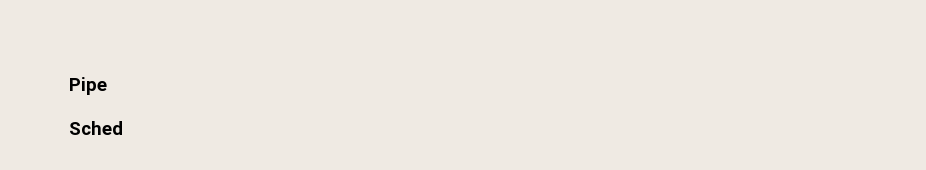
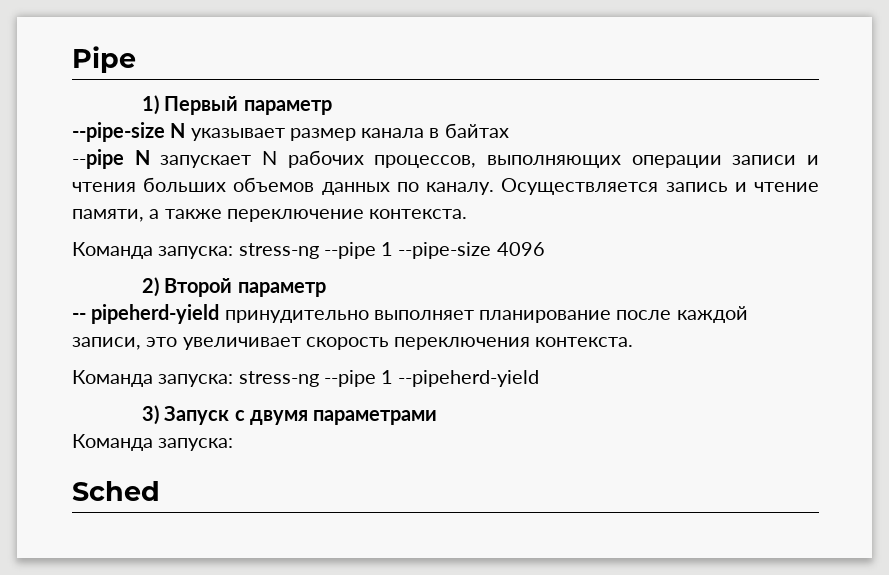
+ 1) Первый параметр
+ --pipe-size N указывает размер канала в байтах
+ --pipe N запускает N рабочих процессов, выполняющих операции записи и чтения больших объемов данных по каналу. Осуществляется запись и чтение памяти, а также переключение контекста.
+ Команда запуска: stress-ng --pipe 1 --pipe-size 4096
+ 2) Второй параметр
+ -- pipeherd-yield принудительно выполняет планирование после каждой записи, это увеличивает скорость переключения контекста.
+ Команда запуска: stress-ng --pipe 1 --pipeherd-yield
+ 3) Запуск с двумя параметрами
+ Команда запуска:

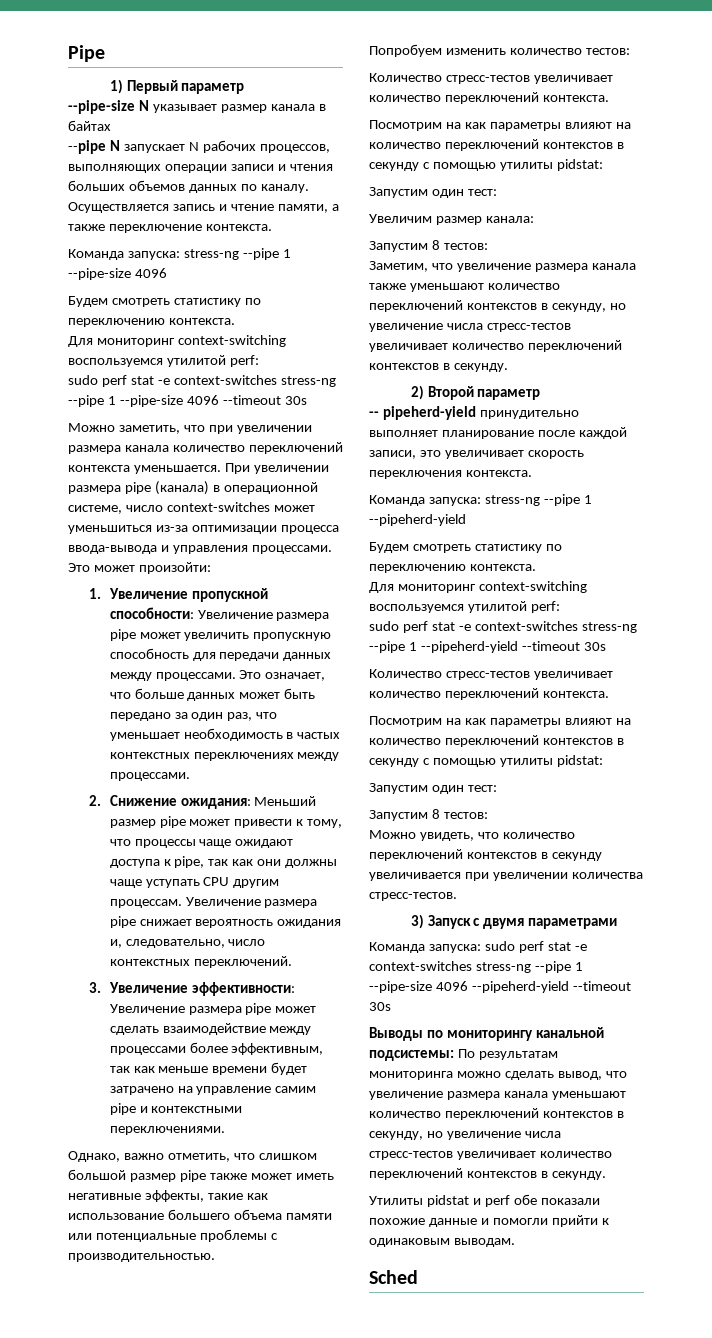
  Команда запуска: stress-ng --pipe 1 --pipe-size 4096
+ Будем смотреть статистику по переключению контекста.
+ Для мониторинг context-switching воспользуемся утилитой perf:
+ sudo perf stat -e context-switches stress-ng --pipe 1 --pipe-size 4096 --timeout 30s
+ Можно заметить, что при увеличении размера канала количество переключений контекста уменьшается. При увеличении размера pipe (канала) в операционной системе, число context-switches может уменьшиться из-за оптимизации процесса ввода-вывода и управления процессами. Это может произойти:
+ 1. Увеличение пропускной способности: Увеличение размера pipe может увеличить пропускную способность для передачи данных между процессами. Это означает, что больше данных может быть передано за один раз, что уменьшает необходимость в частых контекстных переключениях между процессами.
+ 2. Снижение ожидания: Меньший размер pipe может привести к тому, что процессы чаще ожидают доступа к pipe, так как они должны чаще уступать CPU другим процессам. Увеличение размера pipe снижает вероятность ожидания и, следовательно, число контекстных переключений.
+ 3. Увеличение эффективности: Увеличение размера pipe может сделать взаимодействие между процессами более эффективным, так как меньше времени будет затрачено на управление самим pipe и контекстными переключениями.
+ Однако, важно отметить, что слишком большой размер pipe также может иметь негативные эффекты, такие как использование большего объема памяти или потенциальные проблемы с производительностью.
+ Попробуем изменить количество тестов:
+ Количество стресс-тестов увеличивает количество переключений контекста.
+ Посмотрим на как параметры влияют на количество переключений контекстов в секунду с помощью утилиты pidstat:
+ Запустим один тест:
+ Увеличим размер канала:
+ Запустим 8 тестов:
+ Заметим, что увеличение размера канала также уменьшают количество переключений контекстов в секунду, но увеличение числа стресс-тестов увеличивает количество переключений контекстов в секунду.
  Команда запуска: stress-ng --pipe 1 --pipeherd-yield
+ Будем смотреть статистику по переключению контекста.
+ Для мониторинг context-switching воспользуемся утилитой perf:
+ sudo perf stat -e context-switches stress-ng --pipe 1 --pipeherd-yield --timeout 30s
+ Количество стресс-тестов увеличивает количество переключений контекста.
+ Посмотрим на как параметры влияют на количество переключений контекстов в секунду с помощью утилиты pidstat:
+ Запустим один тест:
+ Запустим 8 тестов:
+ Можно увидеть, что количество переключений контекстов в секунду увеличивается при увеличении количества стресс-тестов.
  3) Запуск с двумя параметрами
- Команда запуска:
+ Команда запуска: sudo perf stat -e context-switches stress-ng --pipe 1 --pipe-size 4096 --pipeherd-yield --timeout 30s
+ Выводы по мониторингу канальной подсистемы: По результатам мониторинга можно сделать вывод, что увеличение размера канала уменьшают количество переключений контекстов в секунду, но увеличение числа стресс-тестов увеличивает количество переключений контекстов в секунду.
+ Утилиты pidstat и perf обе показали похожие данные и помогли прийти к одинаковым выводам.

